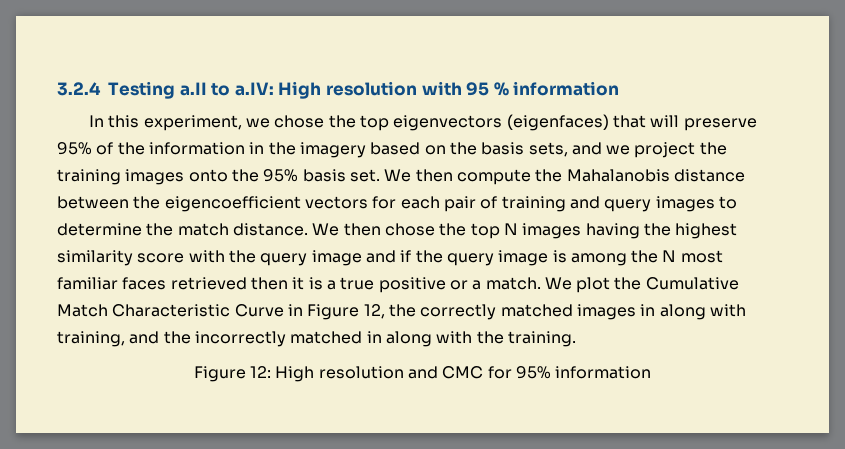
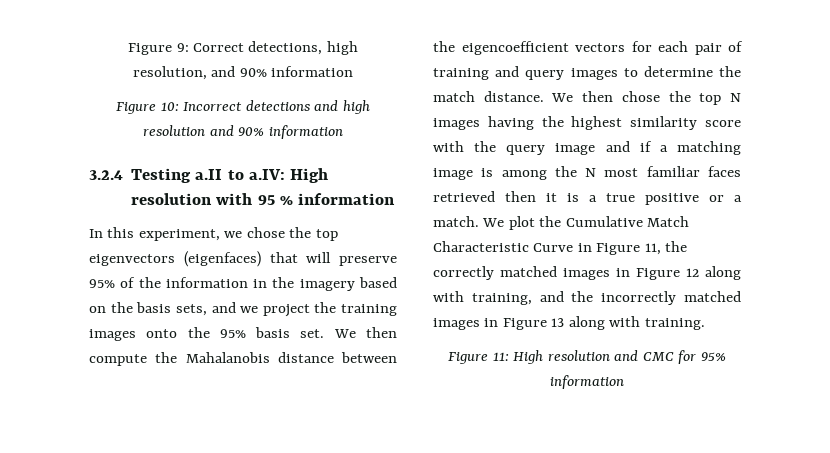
+ Figure 9: Correct detections, high resolution, and 90% information
+ Figure 10: Incorrect detections and high resolution and 90% information
- We then chose the top N images having the highest similarity score with the query image and if the query image is among the N most familiar faces retrieved then it is a true positive or a match.
+ We then chose the top N images having the highest similarity score with the query image and if a matching image is among the N most familiar faces retrieved then it is a true positive or a match.
- We plot the Cumulative Match Characteristic Curve in Figure 12, the correctly matched images in along with training, and the incorrectly matched in along with the training.
+ We plot the Cumulative Match Characteristic Curve in Figure 11, the correctly matched images in Figure 12 along with training, and the incorrectly matched images in Figure 13 along with training.
- Figure 12: High resolution and CMC for 95% information
+ Figure 11: High resolution and CMC for 95% information

